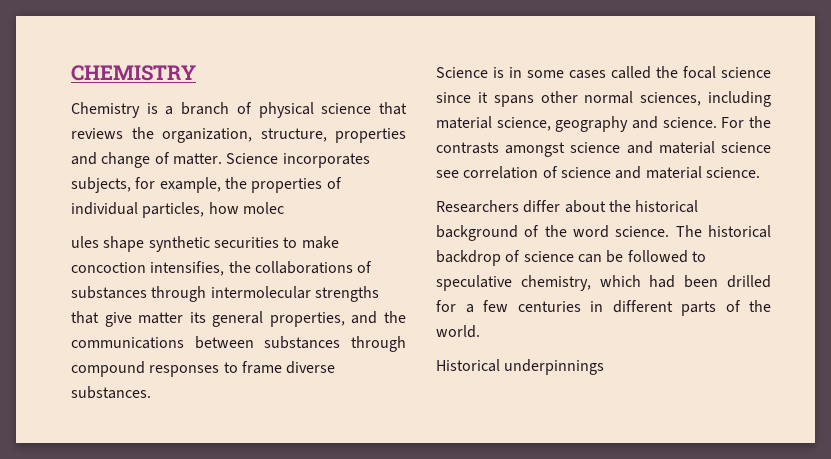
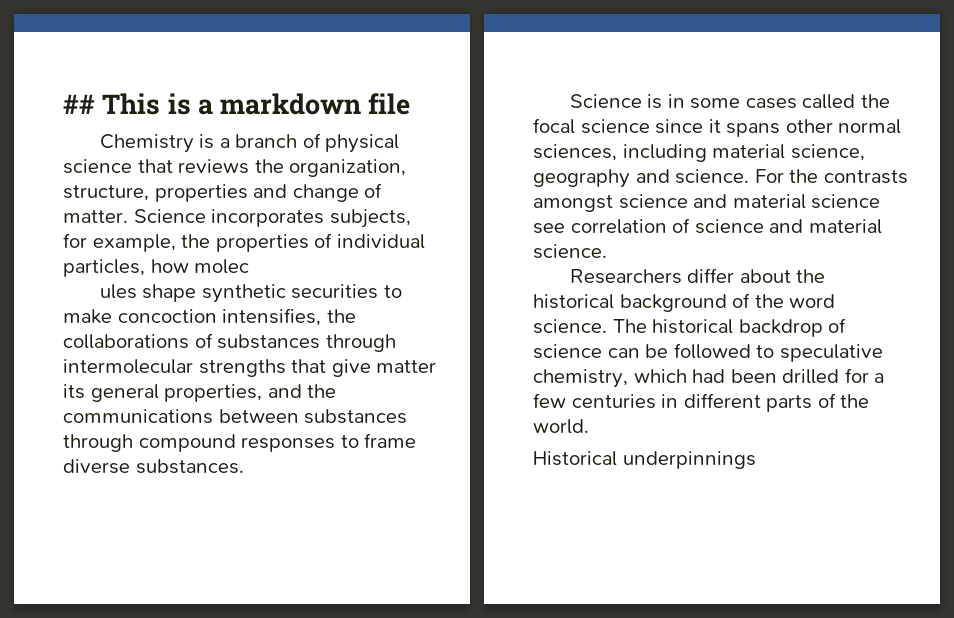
- CHEMISTRY
+ ## This is a markdown file

